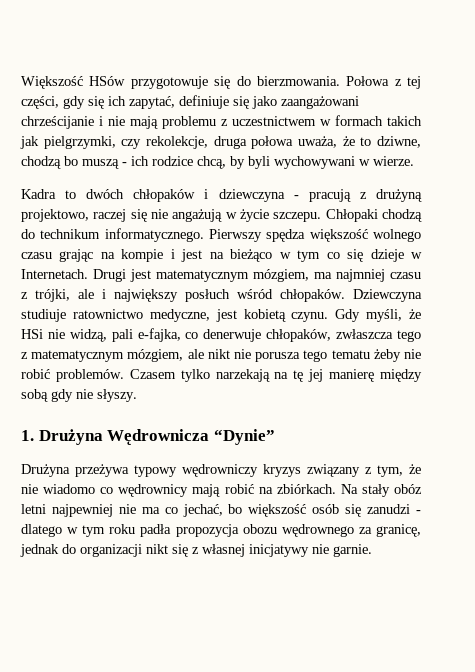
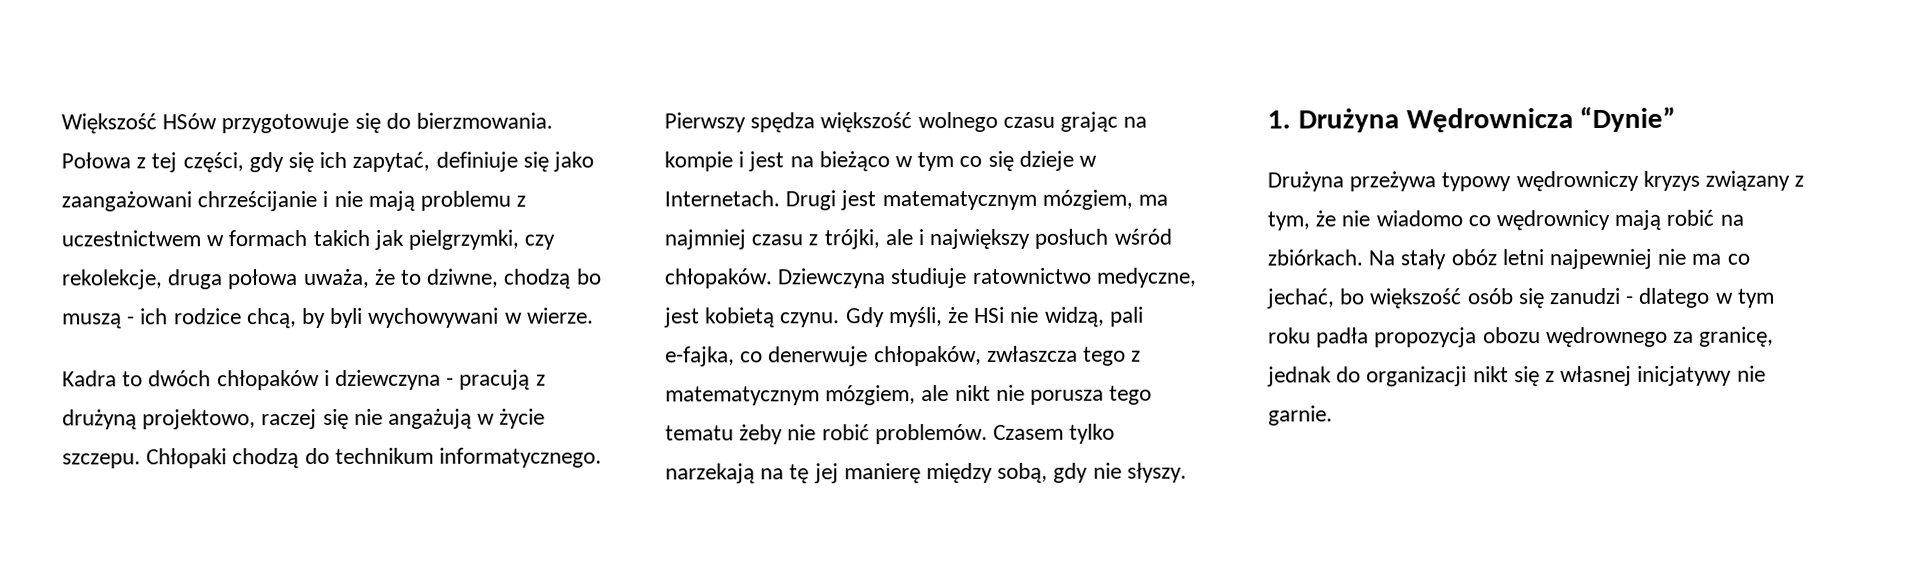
- Czasem tylko narzekają na tę jej manierę między sobą gdy nie słyszy.
+ Czasem tylko narzekają na tę jej manierę między sobą, gdy nie słyszy.

